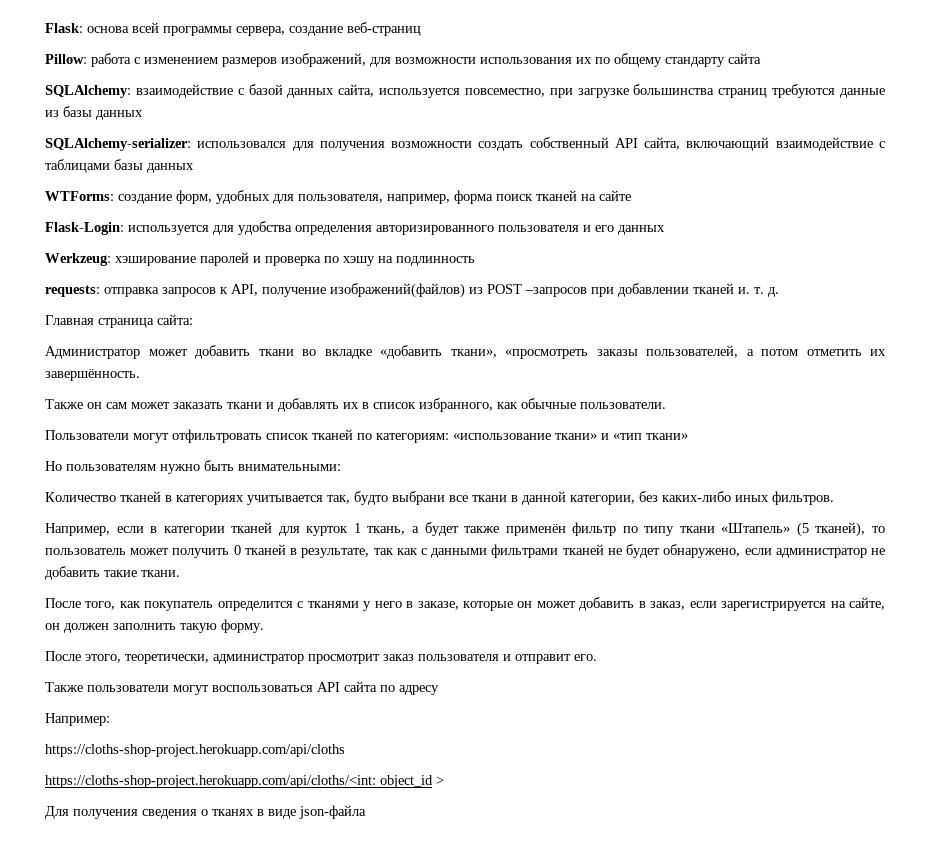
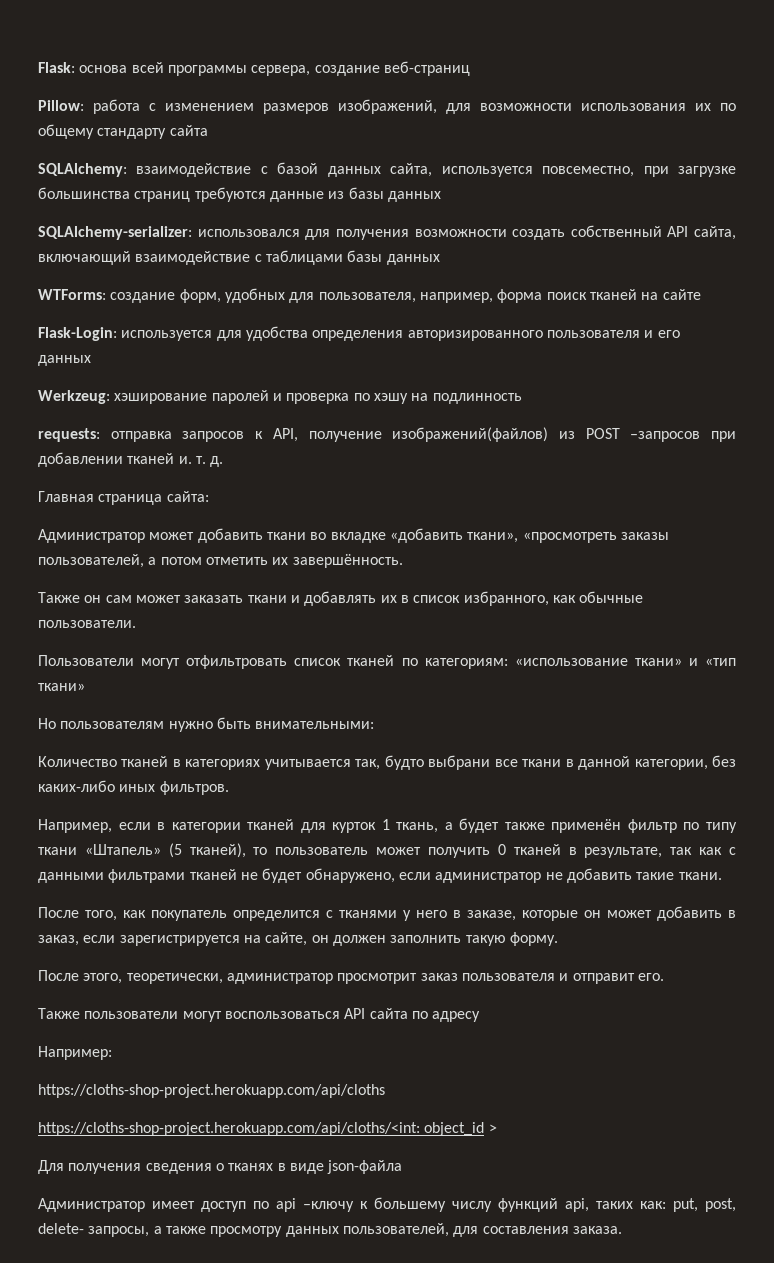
+ Администратор имеет доступ по api –ключу к большему числу функций api, таких как: put, post, delete- запросы, а также просмотру данных пользователей, для составления заказа.

